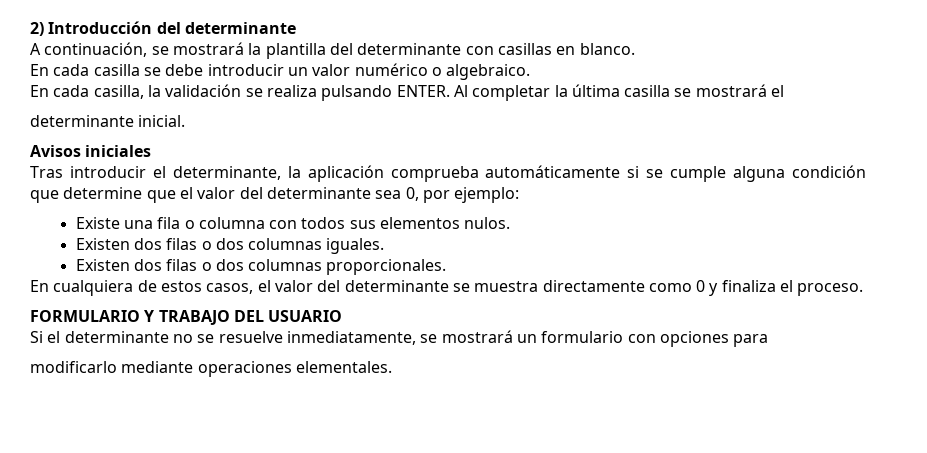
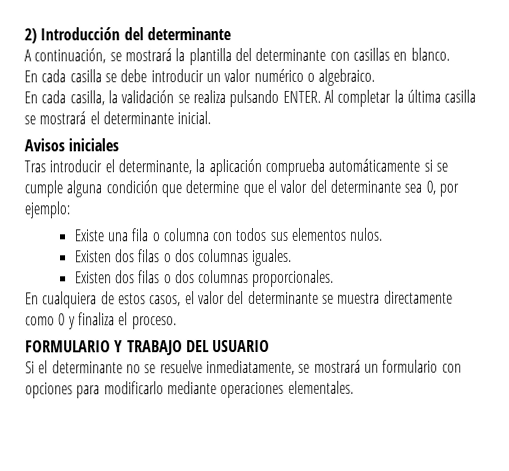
- Al completar la última casilla se mostrará el
- determinante inicial.
+ Al completar la última casilla se mostrará el determinante inicial.
- Si el determinante no se resuelve inmediatamente, se mostrará un formulario con opciones para
- modificarlo mediante operaciones elementales.
+ Si el determinante no se resuelve inmediatamente, se mostrará un formulario con opciones para modificarlo mediante operaciones elementales.

